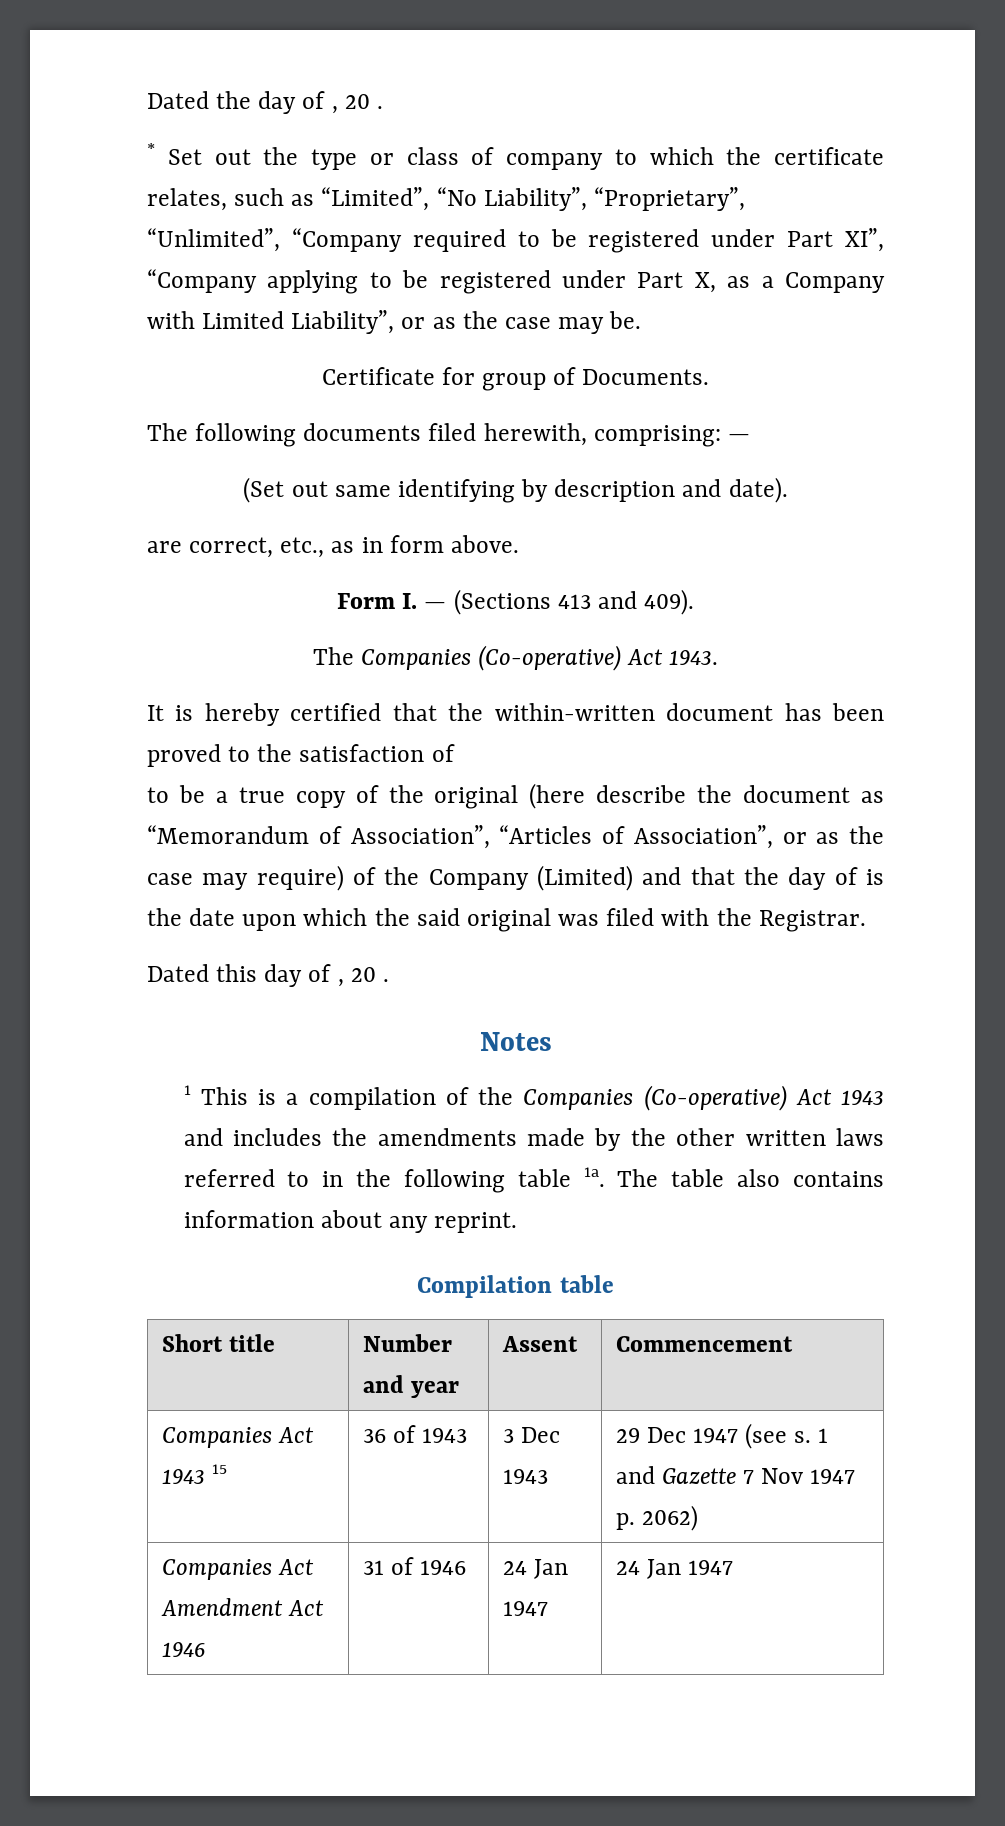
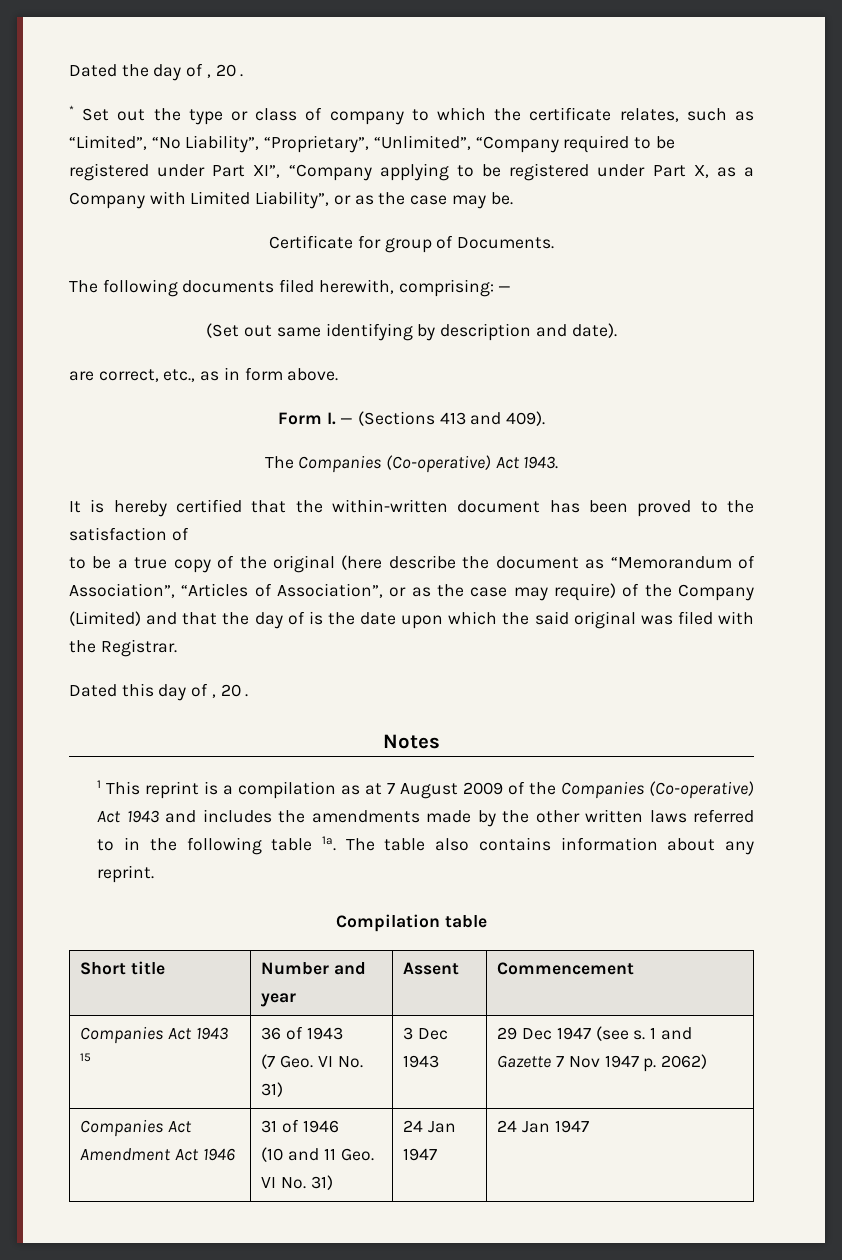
- 1 This is a compilation of the Companies (Co-operative) Act 1943 and includes the amendments made by the other written laws referred to in the following table 1a.
+ 1 This reprint is a compilation as at 7 August 2009 of the Companies (Co-operative) Act 1943 and includes the amendments made by the other written laws referred to in the following table 1a.
- Companies Act 1943 15 | 36 of 1943 | 3 Dec 1943 | 29 Dec 1947 (see s. 1 and Gazette 7 Nov 1947 p. 2062)
+ Companies Act 1943 15 | 36 of 1943
+ (7 Geo. VI No. 31) | 3 Dec 1943 | 29 Dec 1947 (see s. 1 and Gazette 7 Nov 1947 p. 2062)
- Companies Act Amendment Act 1946 | 31 of 1946 | 24 Jan 1947 | 24 Jan 1947
+ Companies Act Amendment Act 1946 | 31 of 1946
+ (10 and 11 Geo. VI No. 31) | 24 Jan 1947 | 24 Jan 1947

